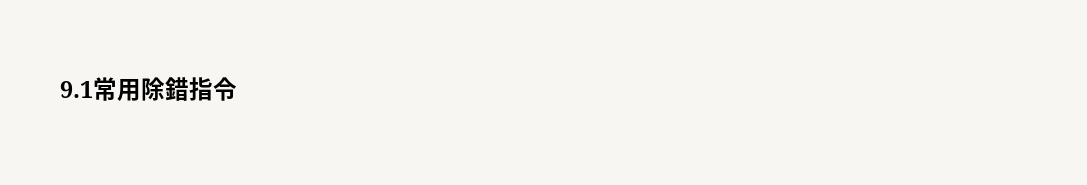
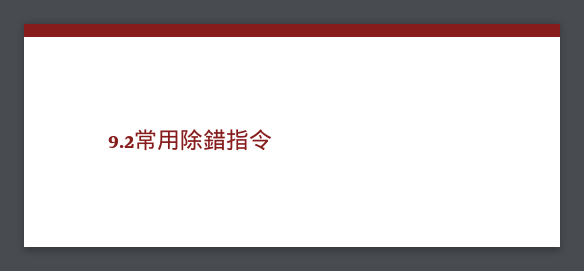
- 9.1常用除錯指令
+ 9.2常用除錯指令

